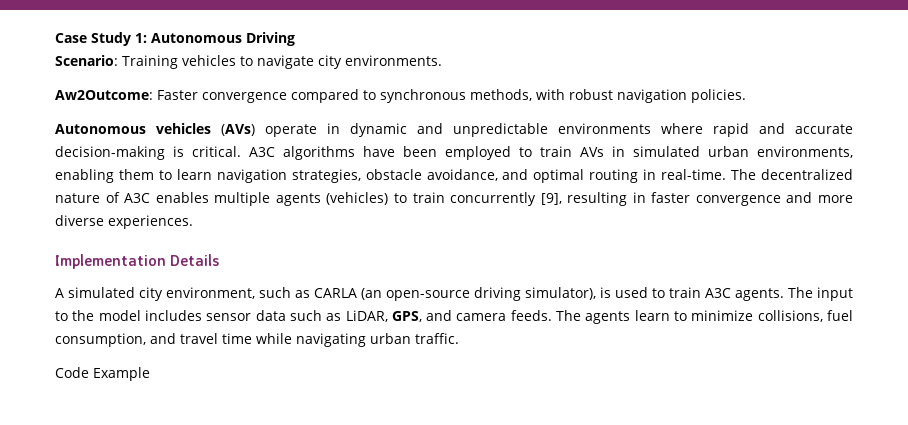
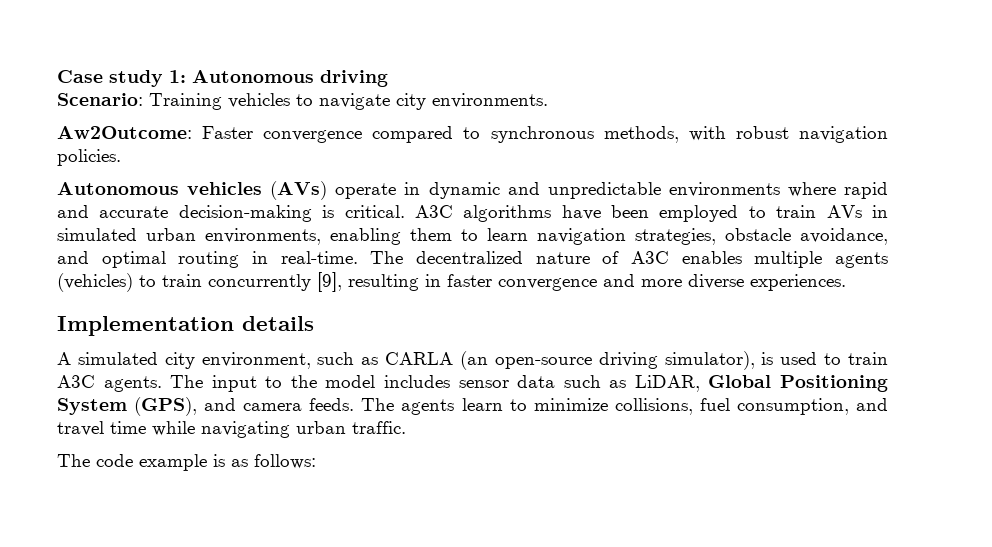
- Case Study 1: Autonomous Driving
+ Case study 1: Autonomous driving
- Implementation Details
+ Implementation details
- The input to the model includes sensor data such as LiDAR, GPS, and camera feeds.
+ The input to the model includes sensor data such as LiDAR, Global Positioning System (GPS), and camera feeds.
- Code Example
+ The code example is as follows:

